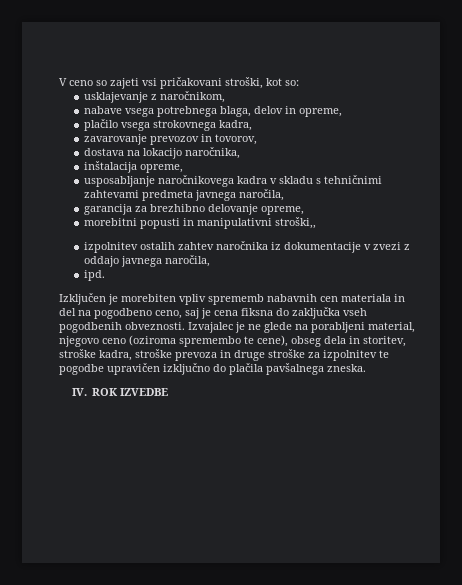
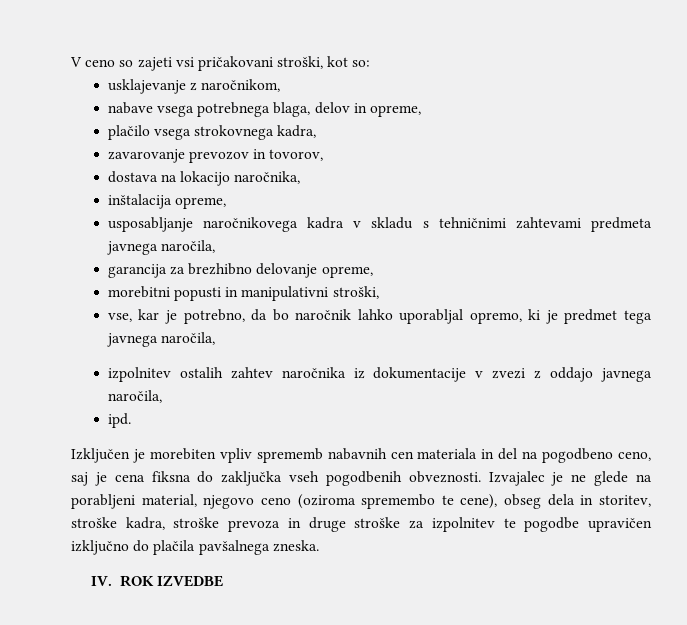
- morebitni popusti in manipulativni stroški,,
+ morebitni popusti in manipulativni stroški,
+ vse, kar je potrebno, da bo naročnik lahko uporabljal opremo, ki je predmet tega javnega naročila,

